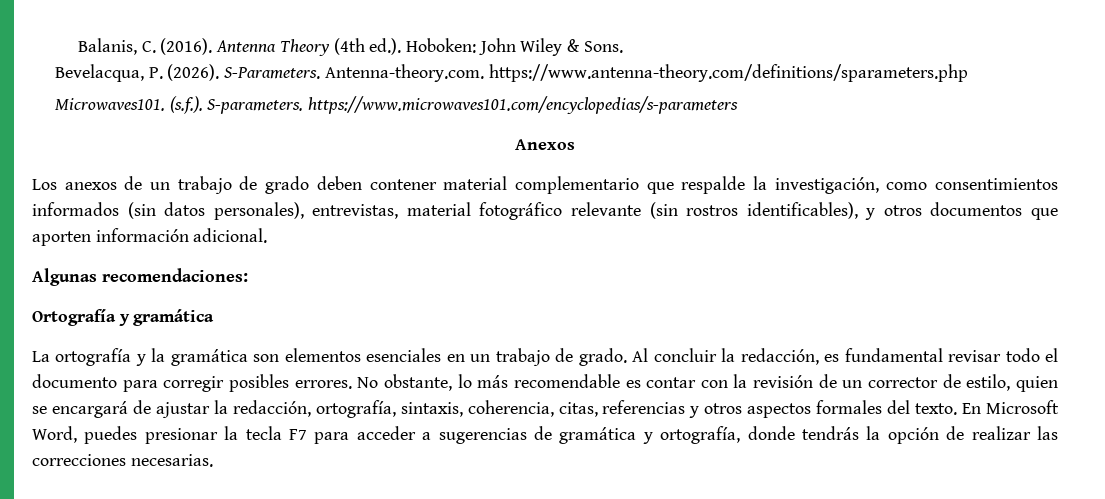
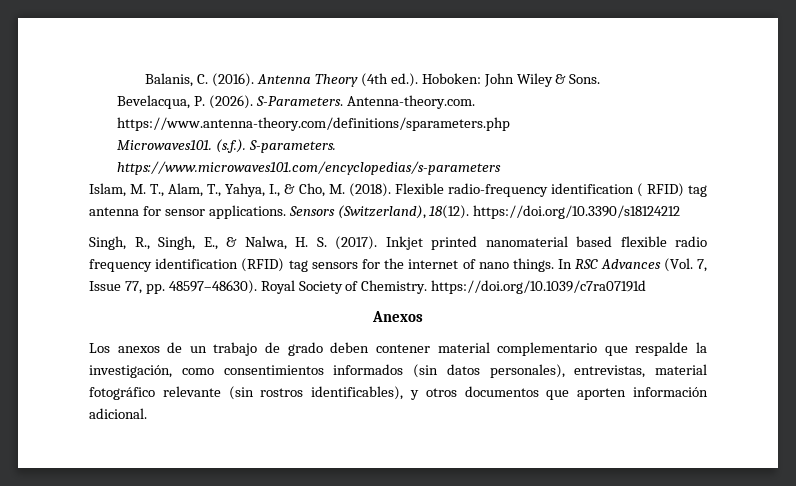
+ Islam, M. T., Alam, T., Yahya, I., & Cho, M. (2018). Flexible radio-frequency identification ( RFID) tag antenna for sensor applications. Sensors (Switzerland), 18(12). https://doi.org/10.3390/s18124212
+ Singh, R., Singh, E., & Nalwa, H. S. (2017). Inkjet printed nanomaterial based flexible radio frequency identification (RFID) tag sensors for the internet of nano things. In RSC Advances (Vol. 7, Issue 77, pp. 48597–48630). Royal Society of Chemistry. https://doi.org/10.1039/c7ra07191d
- Algunas recomendaciones:
- Ortografía y gramática
- La ortografía y la gramática son elementos esenciales en un trabajo de grado. Al concluir la redacción, es fundamental revisar todo el documento para corregir posibles errores. No obstante, lo más recomendable es contar con la revisión de un corrector de estilo, quien se encargará de ajustar la redacción, ortografía, sintaxis, coherencia, citas, referencias y otros aspectos formales del texto. En Microsoft Word, puedes presionar la tecla F7 para acceder a sugerencias de gramática y ortografía, donde tendrás la opción de realizar las correcciones necesarias.

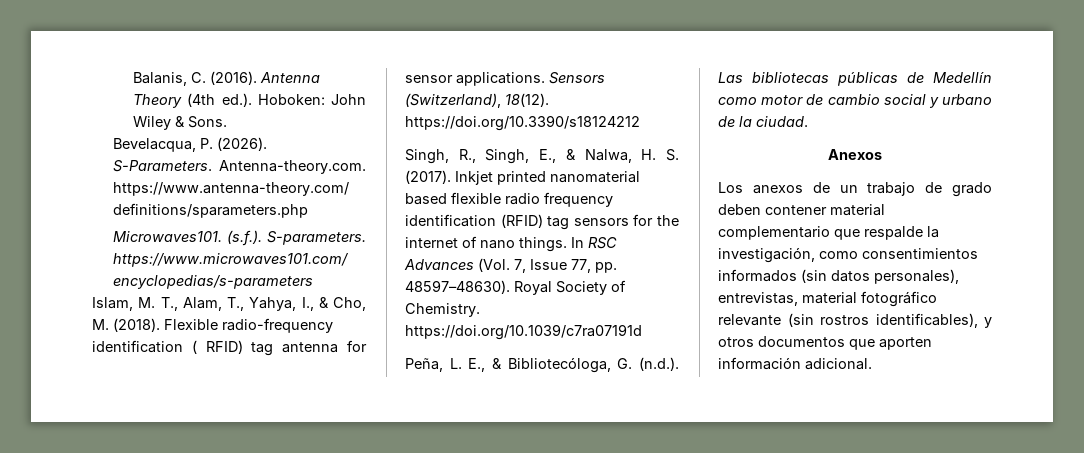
+ Peña, L. E., & Bibliotecóloga, G. (n.d.). Las bibliotecas públicas de Medellín como motor de cambio social y urbano de la ciudad.

